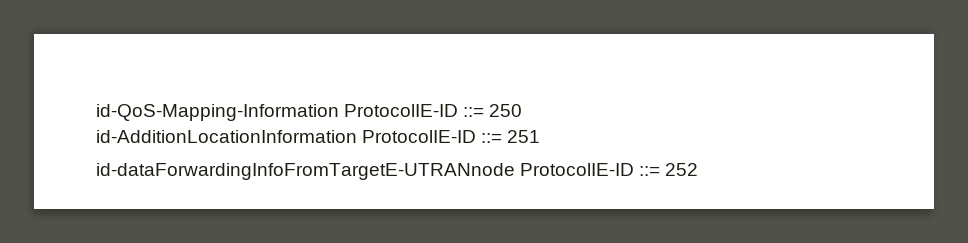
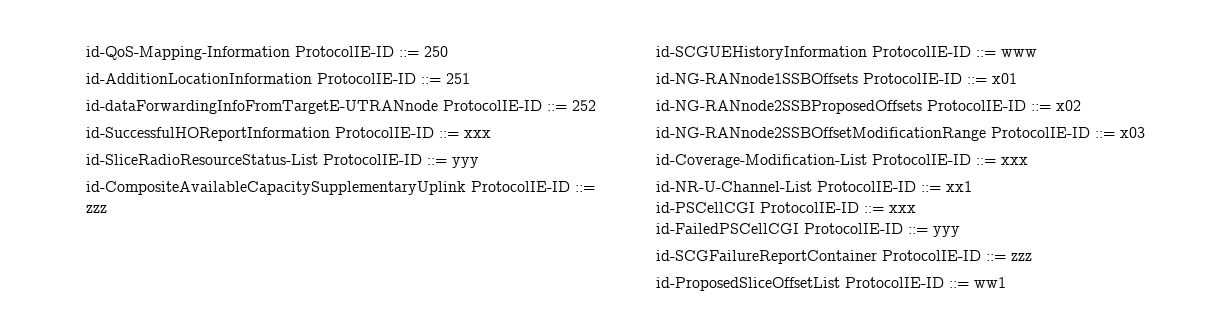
+ id-SuccessfulHOReportInformation ProtocolIE-ID ::= xxx
+ id-SliceRadioResourceStatus-List ProtocolIE-ID ::= yyy
+ id-CompositeAvailableCapacitySupplementaryUplink ProtocolIE-ID ::= zzz
+ id-SCGUEHistoryInformation ProtocolIE-ID ::= www
+ id-NG-RANnode1SSBOffsets ProtocolIE-ID ::= x01
+ id-NG-RANnode2SSBProposedOffsets ProtocolIE-ID ::= x02
+ id-NG-RANnode2SSBOffsetModificationRange ProtocolIE-ID ::= x03
+ id-Coverage-Modification-List ProtocolIE-ID ::= xxx
+ id-NR-U-Channel-List ProtocolIE-ID ::= xx1
+ id-PSCellCGI ProtocolIE-ID ::= xxx
+ id-FailedPSCellCGI ProtocolIE-ID ::= yyy
+ id-SCGFailureReportContainer ProtocolIE-ID ::= zzz
+ id-ProposedSliceOffsetList ProtocolIE-ID ::= ww1

